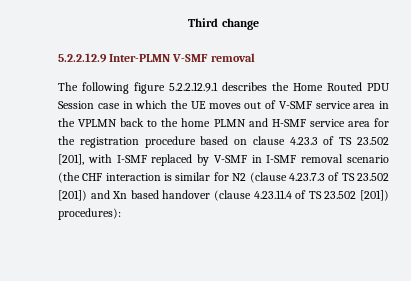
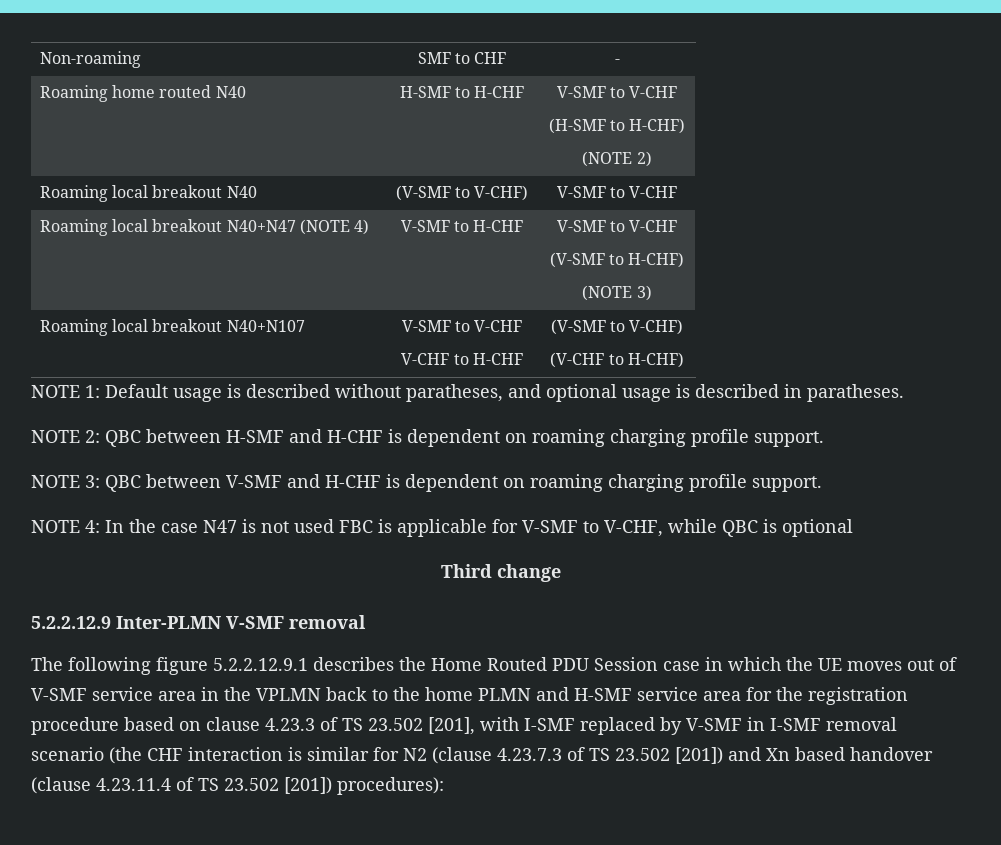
+ Non-roaming | SMF to CHF | -
+ Roaming home routed N40 | H-SMF to H-CHF | V-SMF to V-CHF
+ (H-SMF to H-CHF)
+ (NOTE 2)
+ Roaming local breakout N40 | (V-SMF to V-CHF) | V-SMF to V-CHF
+ Roaming local breakout N40+N47 (NOTE 4) | V-SMF to H-CHF | V-SMF to V-CHF
+ (V-SMF to H-CHF)
+ (NOTE 3)
+ Roaming local breakout N40+N107 | V-SMF to V-CHF
+ V-CHF to H-CHF | (V-SMF to V-CHF)
+ (V-CHF to H-CHF)
+ NOTE 1: Default usage is described without paratheses, and optional usage is described in paratheses.
+ NOTE 2: QBC between H-SMF and H-CHF is dependent on roaming charging profile support.
+ NOTE 3: QBC between V-SMF and H-CHF is dependent on roaming charging profile support.
+ NOTE 4: In the case N47 is not used FBC is applicable for V-SMF to V-CHF, while QBC is optional

